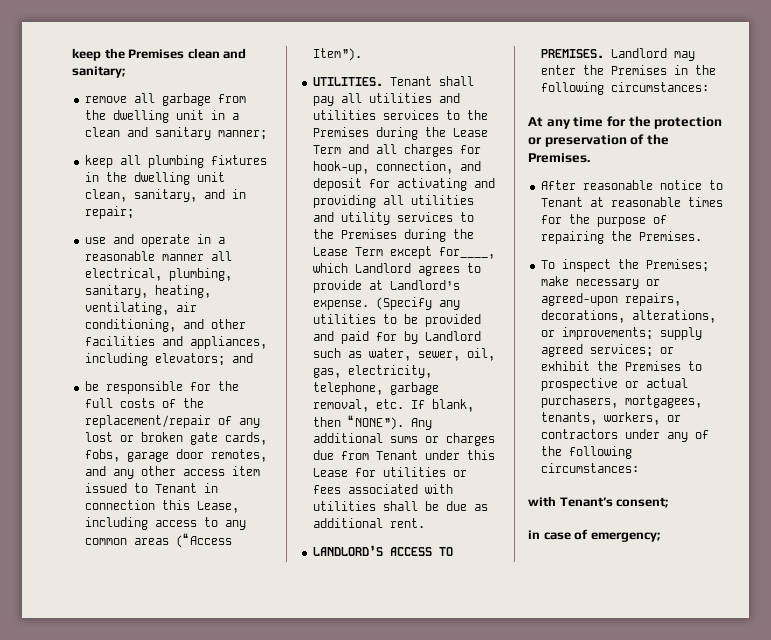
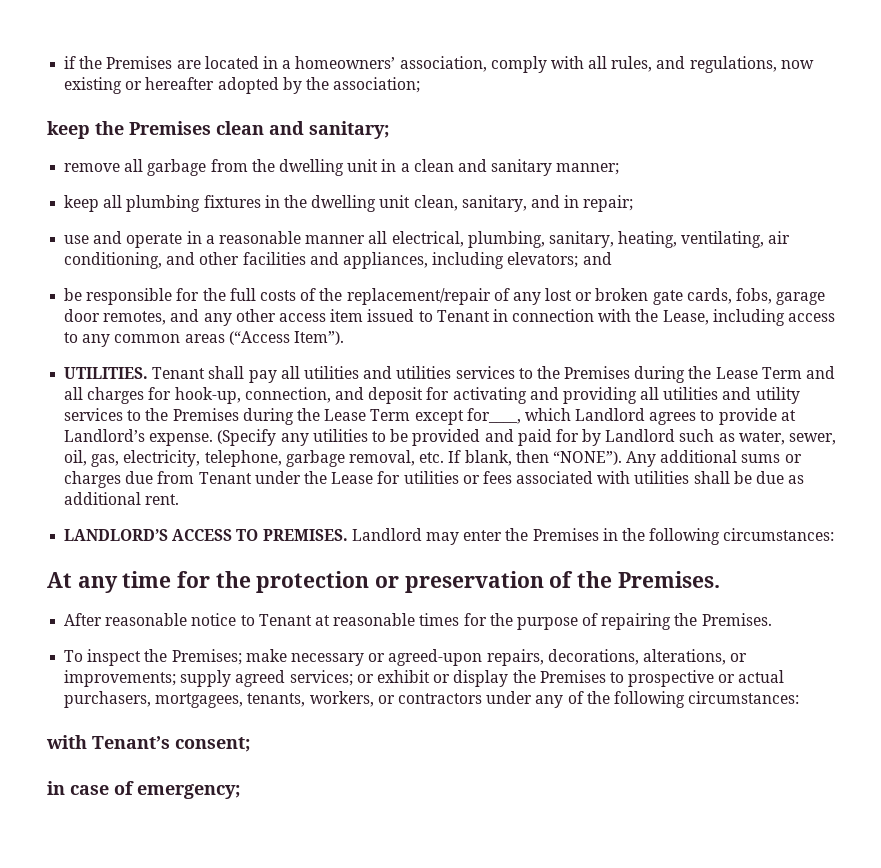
+ if the Premises are located in a homeowners’ association, comply with all rules, and regulations, now existing or hereafter adopted by the association;
- be responsible for the full costs of the replacement/repair of any lost or broken gate cards, fobs, garage door remotes, and any other access item issued to Tenant in connection this Lease, including access to any common areas (“Access Item”).
+ be responsible for the full costs of the replacement/repair of any lost or broken gate cards, fobs, garage door remotes, and any other access item issued to Tenant in connection with the Lease, including access to any common areas (“Access Item”).
- Any additional sums or charges due from Tenant under this Lease for utilities or fees associated with utilities shall be due as additional rent.
+ Any additional sums or charges due from Tenant under the Lease for utilities or fees associated with utilities shall be due as additional rent.
- To inspect the Premises; make necessary or agreed-upon repairs, decorations, alterations, or improvements; supply agreed services; or exhibit the Premises to prospective or actual purchasers, mortgagees, tenants, workers, or contractors under any of the following circumstances:
+ To inspect the Premises; make necessary or agreed-upon repairs, decorations, alterations, or improvements; supply agreed services; or exhibit or display the Premises to prospective or actual purchasers, mortgagees, tenants, workers, or contractors under any of the following circumstances:

